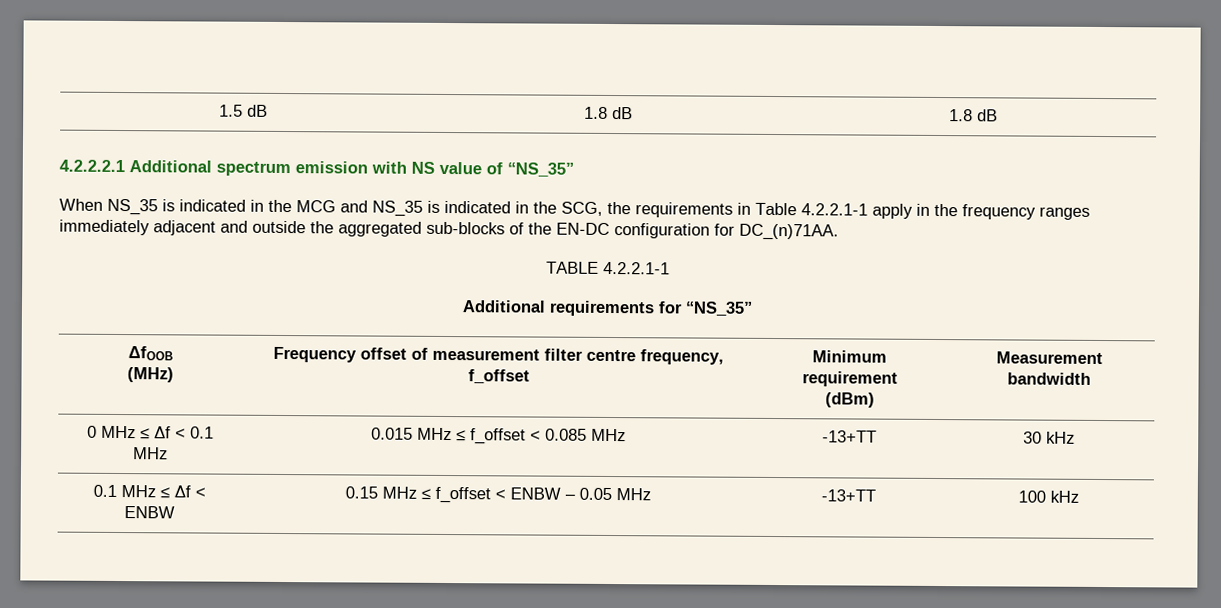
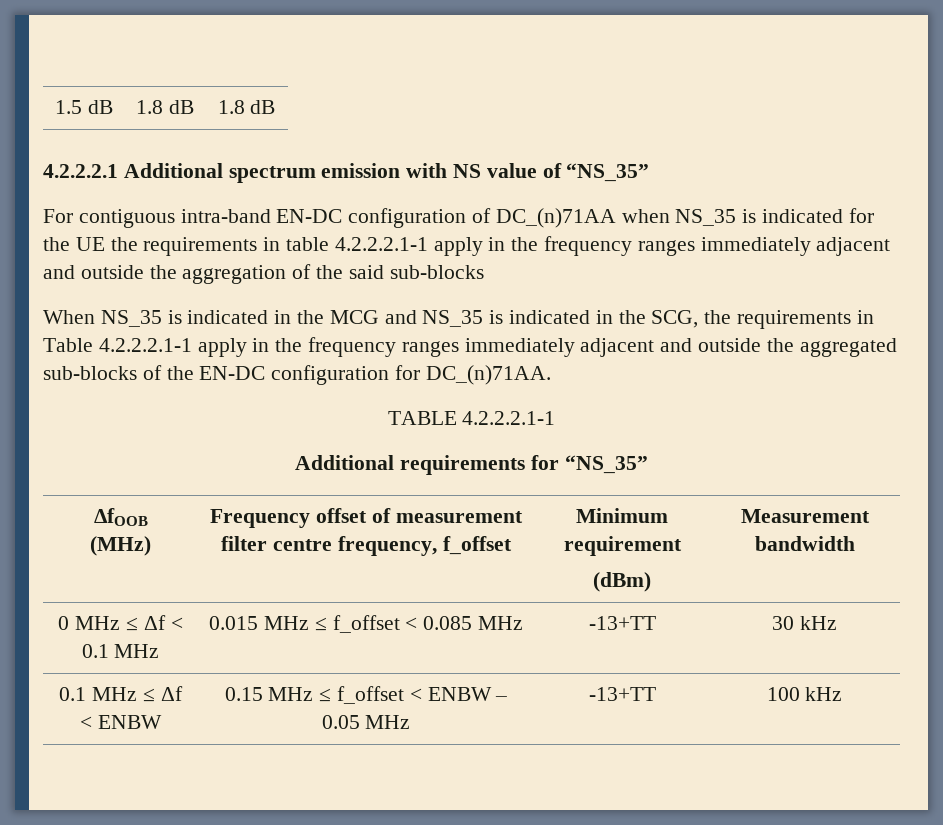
+ For contiguous intra-band EN-DC configuration of DC_(n)71AA when NS_35 is indicated for the UE the requirements in table 4.2.2.2.1-1 apply in the frequency ranges immediately adjacent and outside the aggregation of the said sub-blocks
- When NS_35 is indicated in the MCG and NS_35 is indicated in the SCG, the requirements in Table 4.2.2.1-1 apply in the frequency ranges immediately adjacent and outside the aggregated sub-blocks of the EN-DC configuration for DC_(n)71AA.
+ When NS_35 is indicated in the MCG and NS_35 is indicated in the SCG, the requirements in Table 4.2.2.2.1-1 apply in the frequency ranges immediately adjacent and outside the aggregated sub-blocks of the EN-DC configuration for DC_(n)71AA.
- TABLE 4.2.2.1-1
+ TABLE 4.2.2.2.1-1

